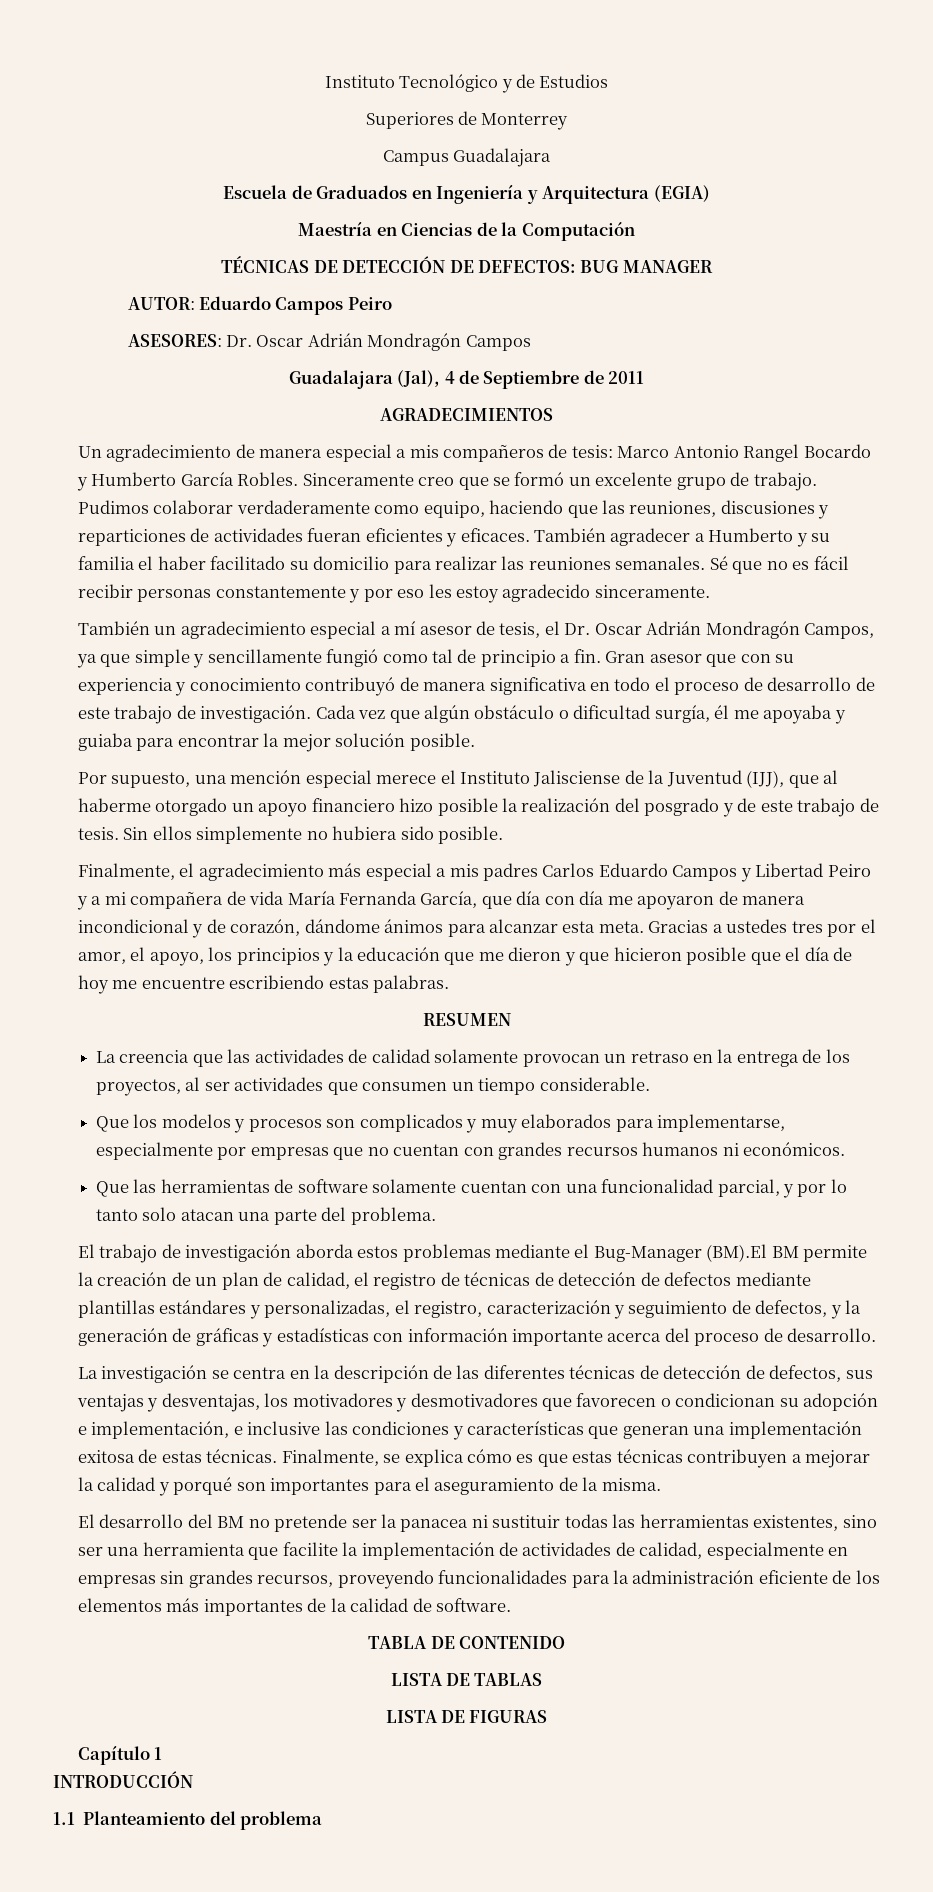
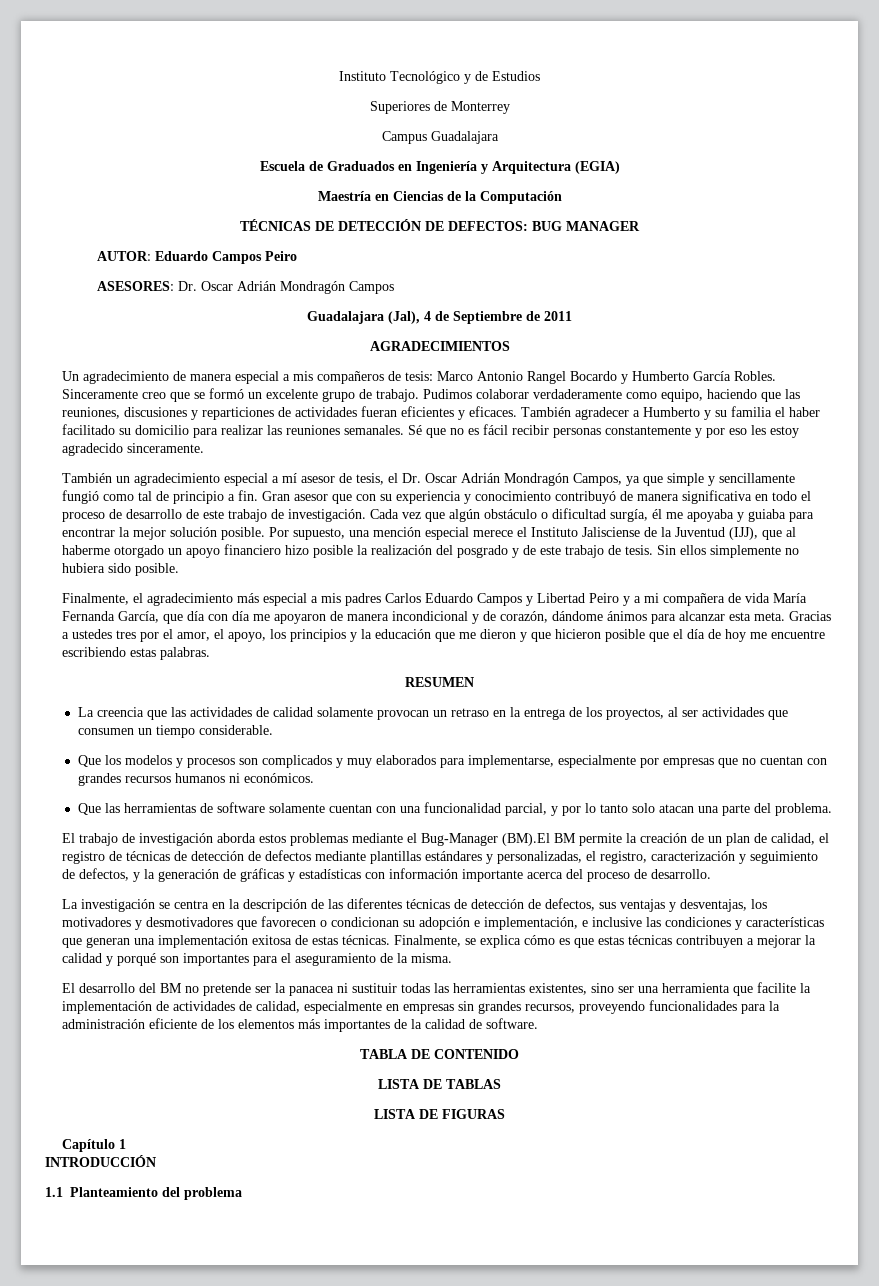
- Cada vez que algún obstáculo o dificultad surgía, él me apoyaba y guiaba para encontrar la mejor solución posible.
- Por supuesto, una mención especial merece el Instituto Jalisciense de la Juventud (IJJ), que al haberme otorgado un apoyo financiero hizo posible la realización del posgrado y de este trabajo de tesis.
+ Cada vez que algún obstáculo o dificultad surgía, él me apoyaba y guiaba para encontrar la mejor solución posible. Por supuesto, una mención especial merece el Instituto Jalisciense de la Juventud (IJJ), que al haberme otorgado un apoyo financiero hizo posible la realización del posgrado y de este trabajo de tesis.

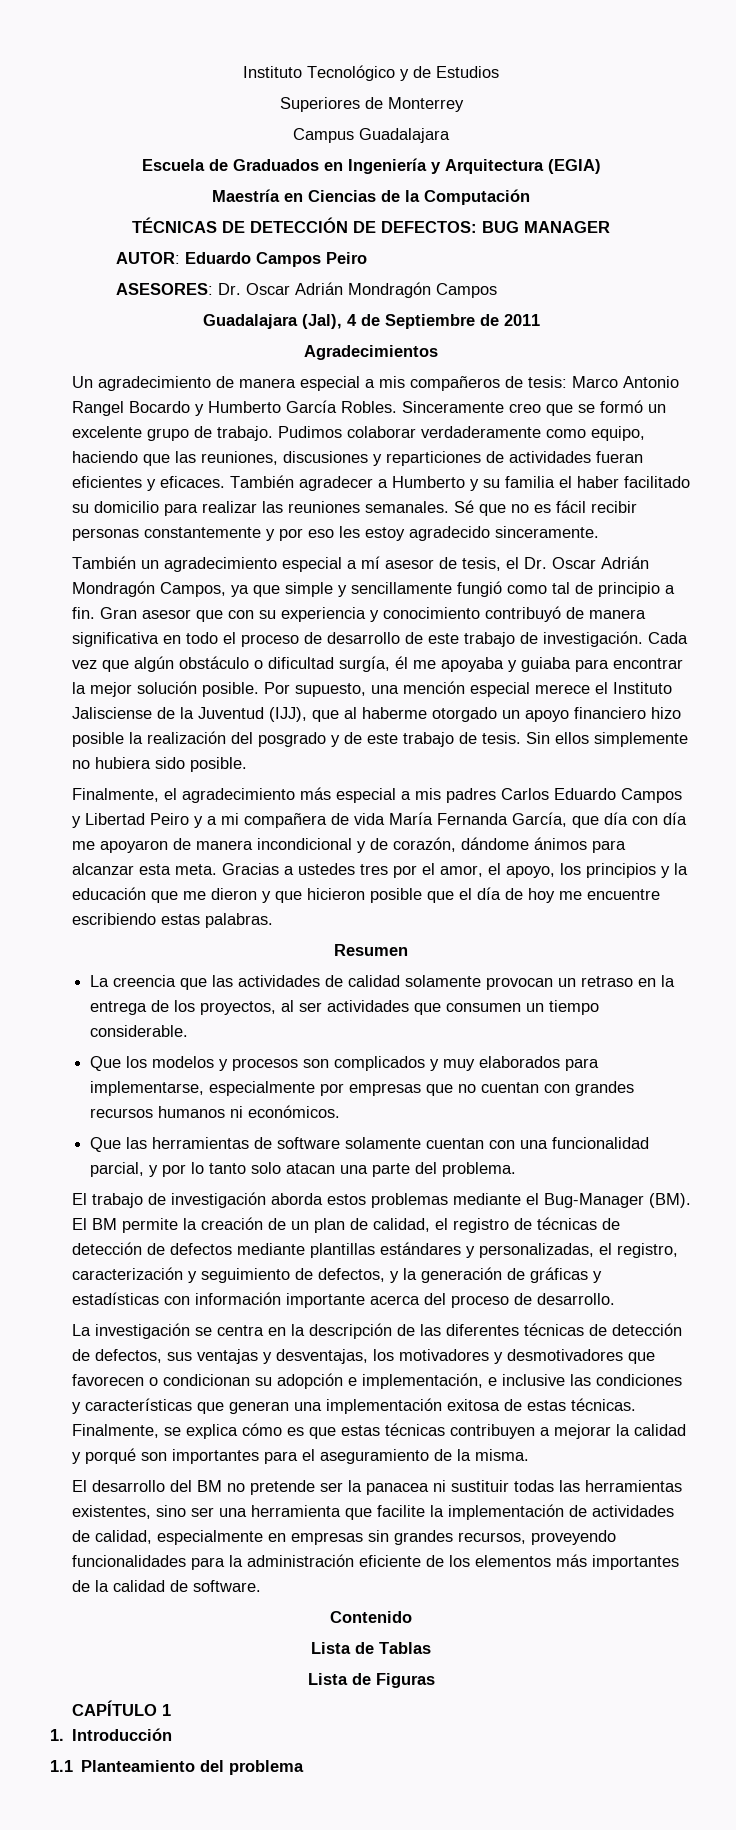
- AGRADECIMIENTOS
+ Agradecimientos
- RESUMEN
+ Resumen
- El trabajo de investigación aborda estos problemas mediante el Bug-Manager (BM).El BM permite la creación de un plan de calidad, el registro de técnicas de detección de defectos mediante plantillas estándares y personalizadas, el registro, caracterización y seguimiento de defectos, y la generación de gráficas y estadísticas con información importante acerca del proceso de desarrollo.
+ El trabajo de investigación aborda estos problemas mediante el Bug-Manager (BM). El BM permite la creación de un plan de calidad, el registro de técnicas de detección de defectos mediante plantillas estándares y personalizadas, el registro, caracterización y seguimiento de defectos, y la generación de gráficas y estadísticas con información importante acerca del proceso de desarrollo.
- TABLA DE CONTENIDO
- LISTA DE TABLAS
- LISTA DE FIGURAS
- Capítulo 1
+ Contenido
+ Lista de Tablas
+ Lista de Figuras
+ CAPÍTULO 1
- INTRODUCCIÓN
+ 1. Introducción

